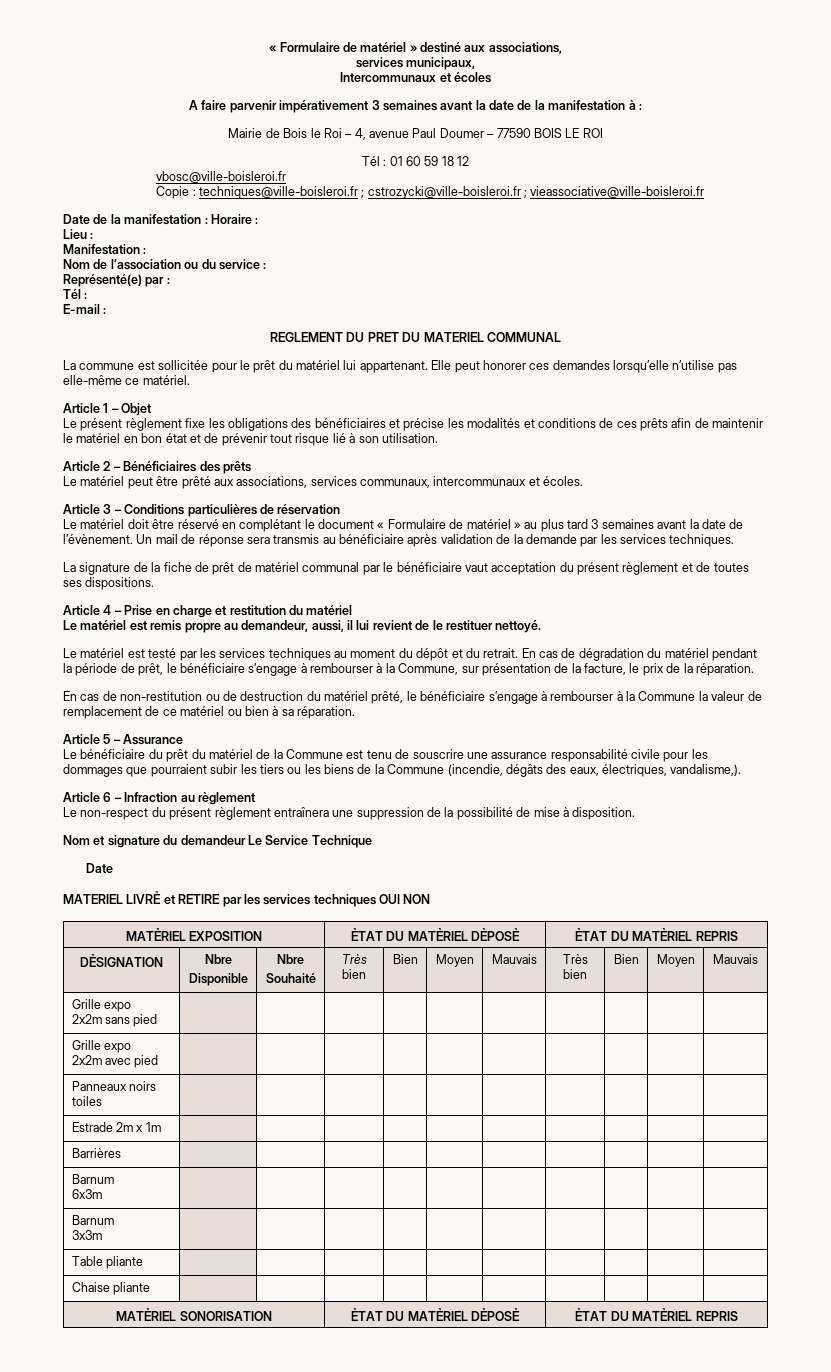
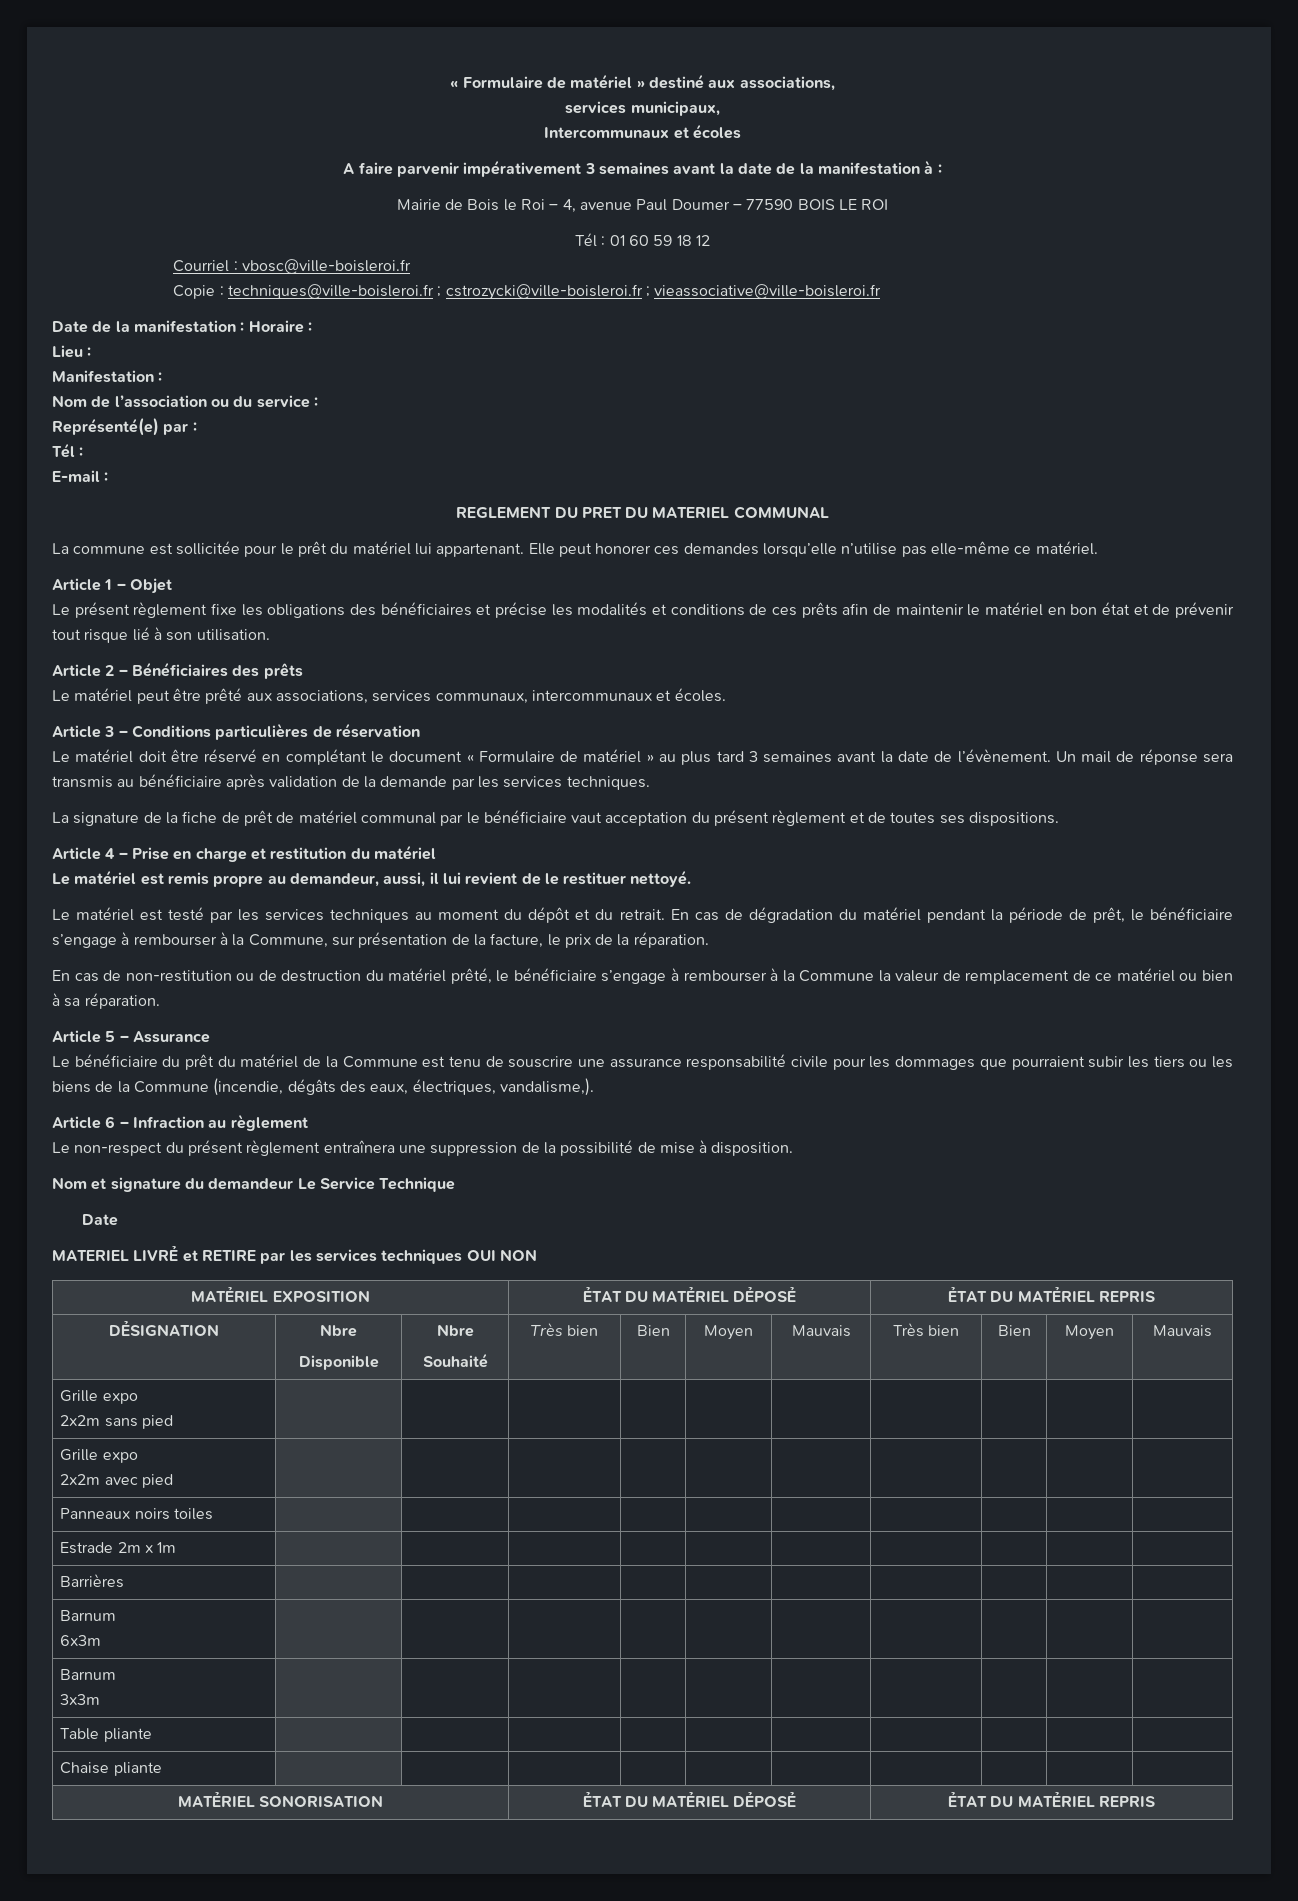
- vbosc@ville-boisleroi.fr
+ Courriel : vbosc@ville-boisleroi.fr

